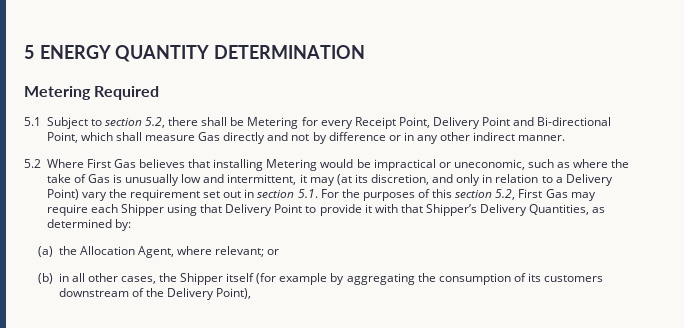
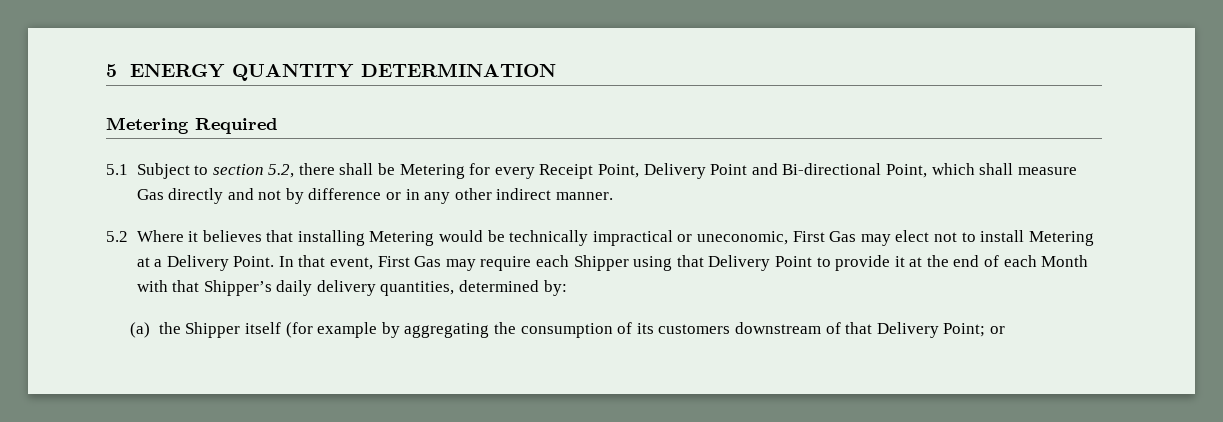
- 5.2 Where First Gas believes that installing Metering would be impractical or uneconomic, such as where the take of Gas is unusually low and intermittent, it may (at its discretion, and only in relation to a Delivery Point) vary the requirement set out in section 5.1. For the purposes of this section 5.2, First Gas may require each Shipper using that Delivery Point to provide it with that Shipper’s Delivery Quantities, as determined by:
- (a) the Allocation Agent, where relevant; or
- (b) in all other cases, the Shipper itself (for example by aggregating the consumption of its customers downstream of the Delivery Point),
+ 5.2 Where it believes that installing Metering would be technically impractical or uneconomic, First Gas may elect not to install Metering at a Delivery Point. In that event, First Gas may require each Shipper using that Delivery Point to provide it at the end of each Month with that Shipper’s daily delivery quantities, determined by:
+ (a) the Shipper itself (for example by aggregating the consumption of its customers downstream of that Delivery Point; or

